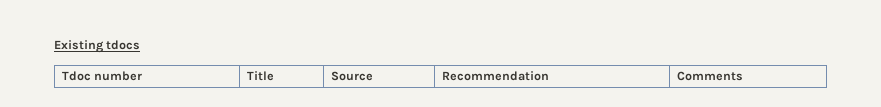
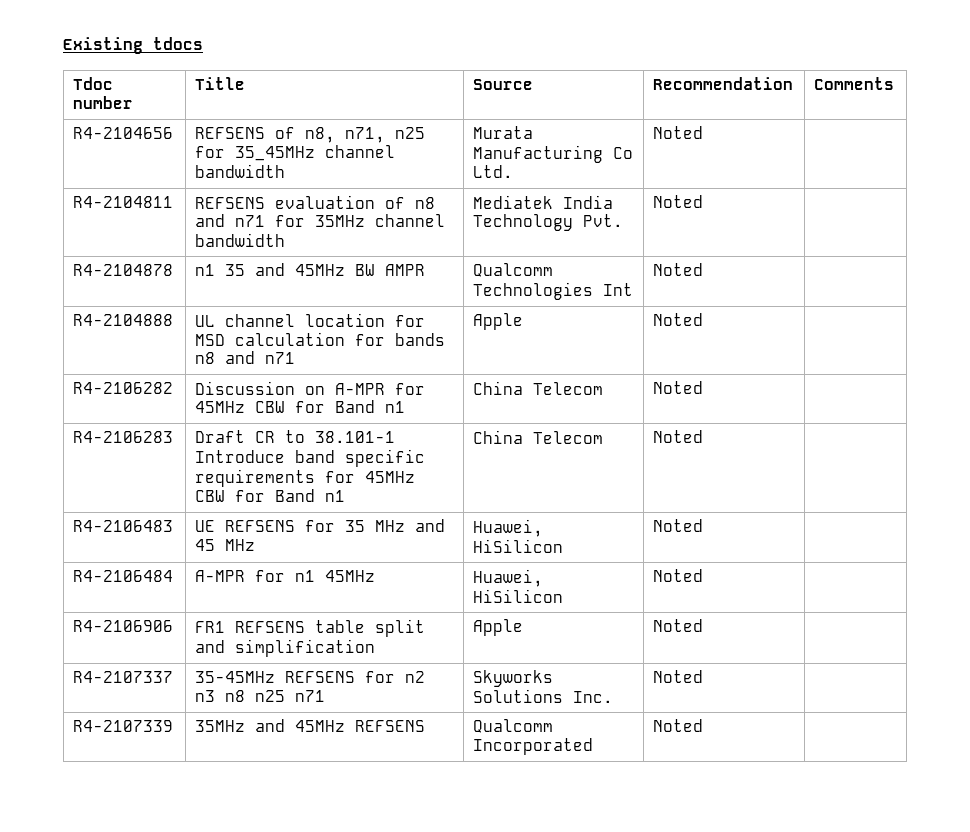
+ R4-2104656 | REFSENS of n8, n71, n25 for 35_45MHz channel bandwidth | Murata Manufacturing Co Ltd. | Noted |
+ R4-2104811 | REFSENS evaluation of n8 and n71 for 35MHz channel bandwidth | Mediatek India Technology Pvt. | Noted |
+ R4-2104878 | n1 35 and 45MHz BW AMPR | Qualcomm Technologies Int | Noted |
+ R4-2104888 | UL channel location for MSD calculation for bands n8 and n71 | Apple | Noted |
+ R4-2106282 | Discussion on A-MPR for 45MHz CBW for Band n1 | China Telecom | Noted |
+ R4-2106283 | Draft CR to 38.101-1 Introduce band specific requirements for 45MHz CBW for Band n1 | China Telecom | Noted |
+ R4-2106483 | UE REFSENS for 35 MHz and 45 MHz | Huawei, HiSilicon | Noted |
+ R4-2106484 | A-MPR for n1 45MHz | Huawei, HiSilicon | Noted |
+ R4-2106906 | FR1 REFSENS table split and simplification | Apple | Noted |
+ R4-2107337 | 35-45MHz REFSENS for n2 n3 n8 n25 n71 | Skyworks Solutions Inc. | Noted |
+ R4-2107339 | 35MHz and 45MHz REFSENS | Qualcomm Incorporated | Noted |

